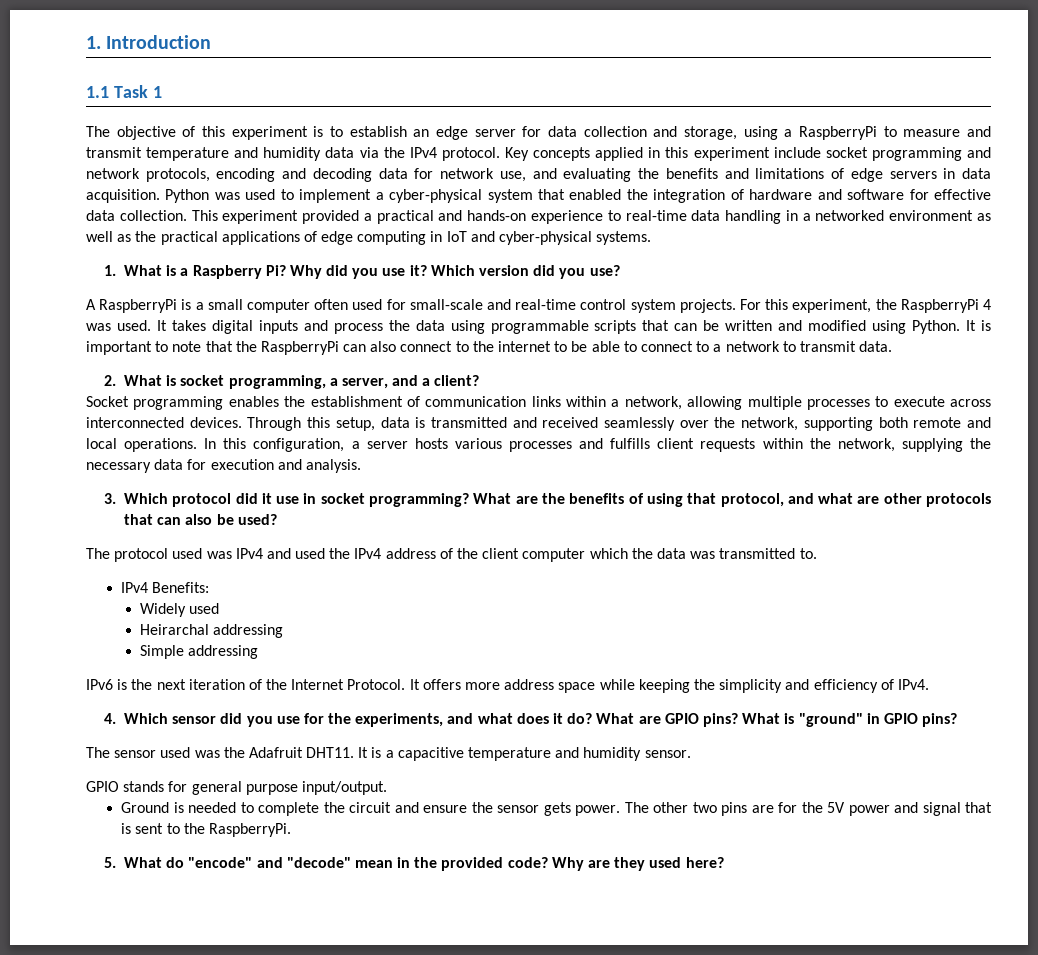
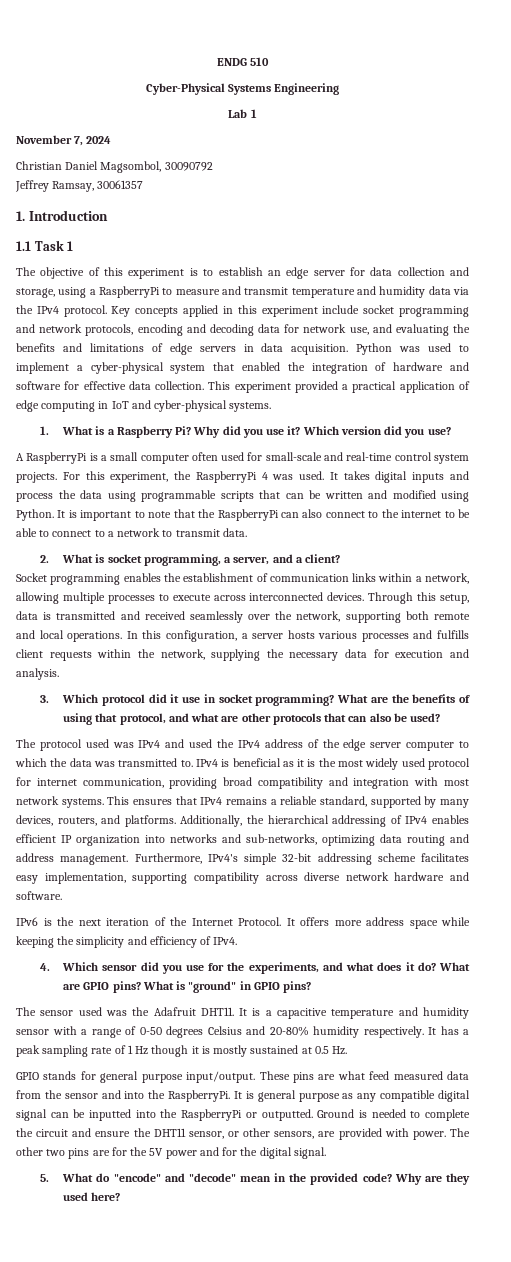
+ ENDG 510
+ Cyber-Physical Systems Engineering
+ Lab 1
+ November 7, 2024
+ Christian Daniel Magsombol, 30090792
+ Jeffrey Ramsay, 30061357
- This experiment provided a practical and hands-on experience to real-time data handling in a networked environment as well as the practical applications of edge computing in IoT and cyber-physical systems.
+ This experiment provided a practical application of edge computing in IoT and cyber-physical systems.
- The protocol used was IPv4 and used the IPv4 address of the client computer which the data was transmitted to.
- IPv4 Benefits:
- Widely used
- Heirarchal addressing
- Simple addressing
+ The protocol used was IPv4 and used the IPv4 address of the edge server computer to which the data was transmitted to. IPv4 is beneficial as it is the most widely used protocol for internet communication, providing broad compatibility and integration with most network systems. This ensures that IPv4 remains a reliable standard, supported by many devices, routers, and platforms. Additionally, the hierarchical addressing of IPv4 enables efficient IP organization into networks and sub-networks, optimizing data routing and address management. Furthermore, IPv4's simple 32-bit addressing scheme facilitates easy implementation, supporting compatibility across diverse network hardware and software.
- It is a capacitive temperature and humidity sensor.
+ It is a capacitive temperature and humidity sensor with a range of 0-50 degrees Celsius and 20-80% humidity respectively. It has a peak sampling rate of 1 Hz though it is mostly sustained at 0.5 Hz.
- GPIO stands for general purpose input/output.
- Ground is needed to complete the circuit and ensure the sensor gets power.
+ GPIO stands for general purpose input/output. These pins are what feed measured data from the sensor and into the RaspberryPi. It is general purpose as any compatible digital signal can be inputted into the RaspberryPi or outputted. Ground is needed to complete the circuit and ensure the DHT11 sensor, or other sensors, are provided with power.
- The other two pins are for the 5V power and signal that is sent to the RaspberryPi.
+ The other two pins are for the 5V power and for the digital signal.

